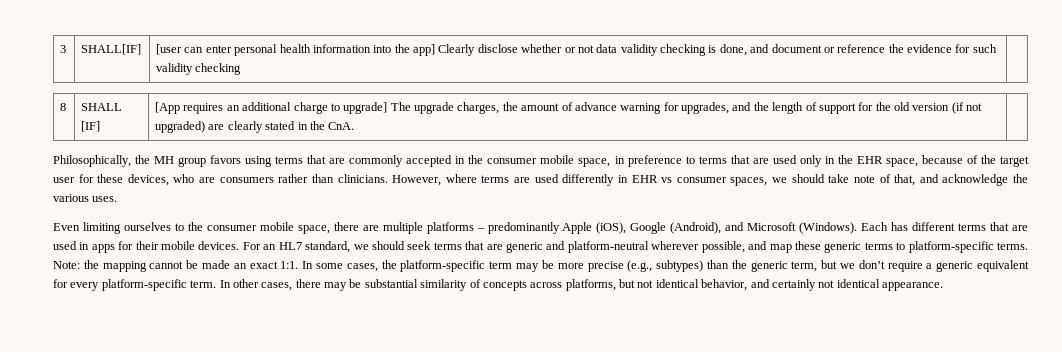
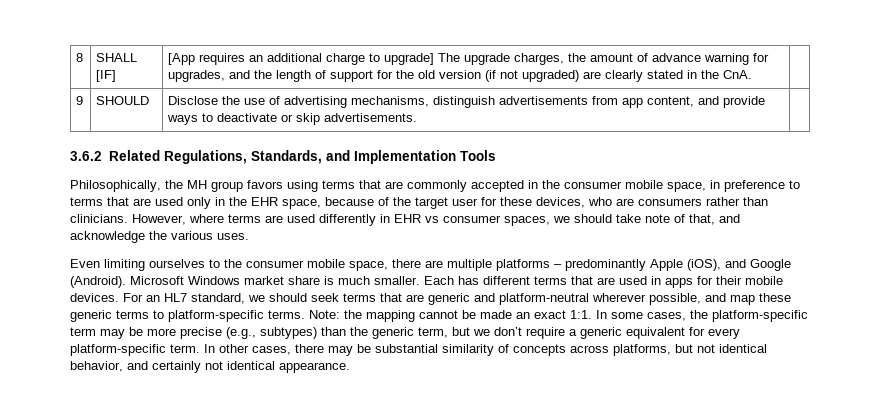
- 3 | SHALL[IF] | [user can enter personal health information into the app] Clearly disclose whether or not data validity checking is done, and document or reference the evidence for such validity checking |
+ 9 | SHOULD | Disclose the use of advertising mechanisms, distinguish advertisements from app content, and provide ways to deactivate or skip advertisements. |
+ 3.6.2 Related Regulations, Standards, and Implementation Tools
- Even limiting ourselves to the consumer mobile space, there are multiple platforms – predominantly Apple (iOS), Google (Android), and Microsoft (Windows).
+ Even limiting ourselves to the consumer mobile space, there are multiple platforms – predominantly Apple (iOS), and Google (Android). Microsoft Windows market share is much smaller.

